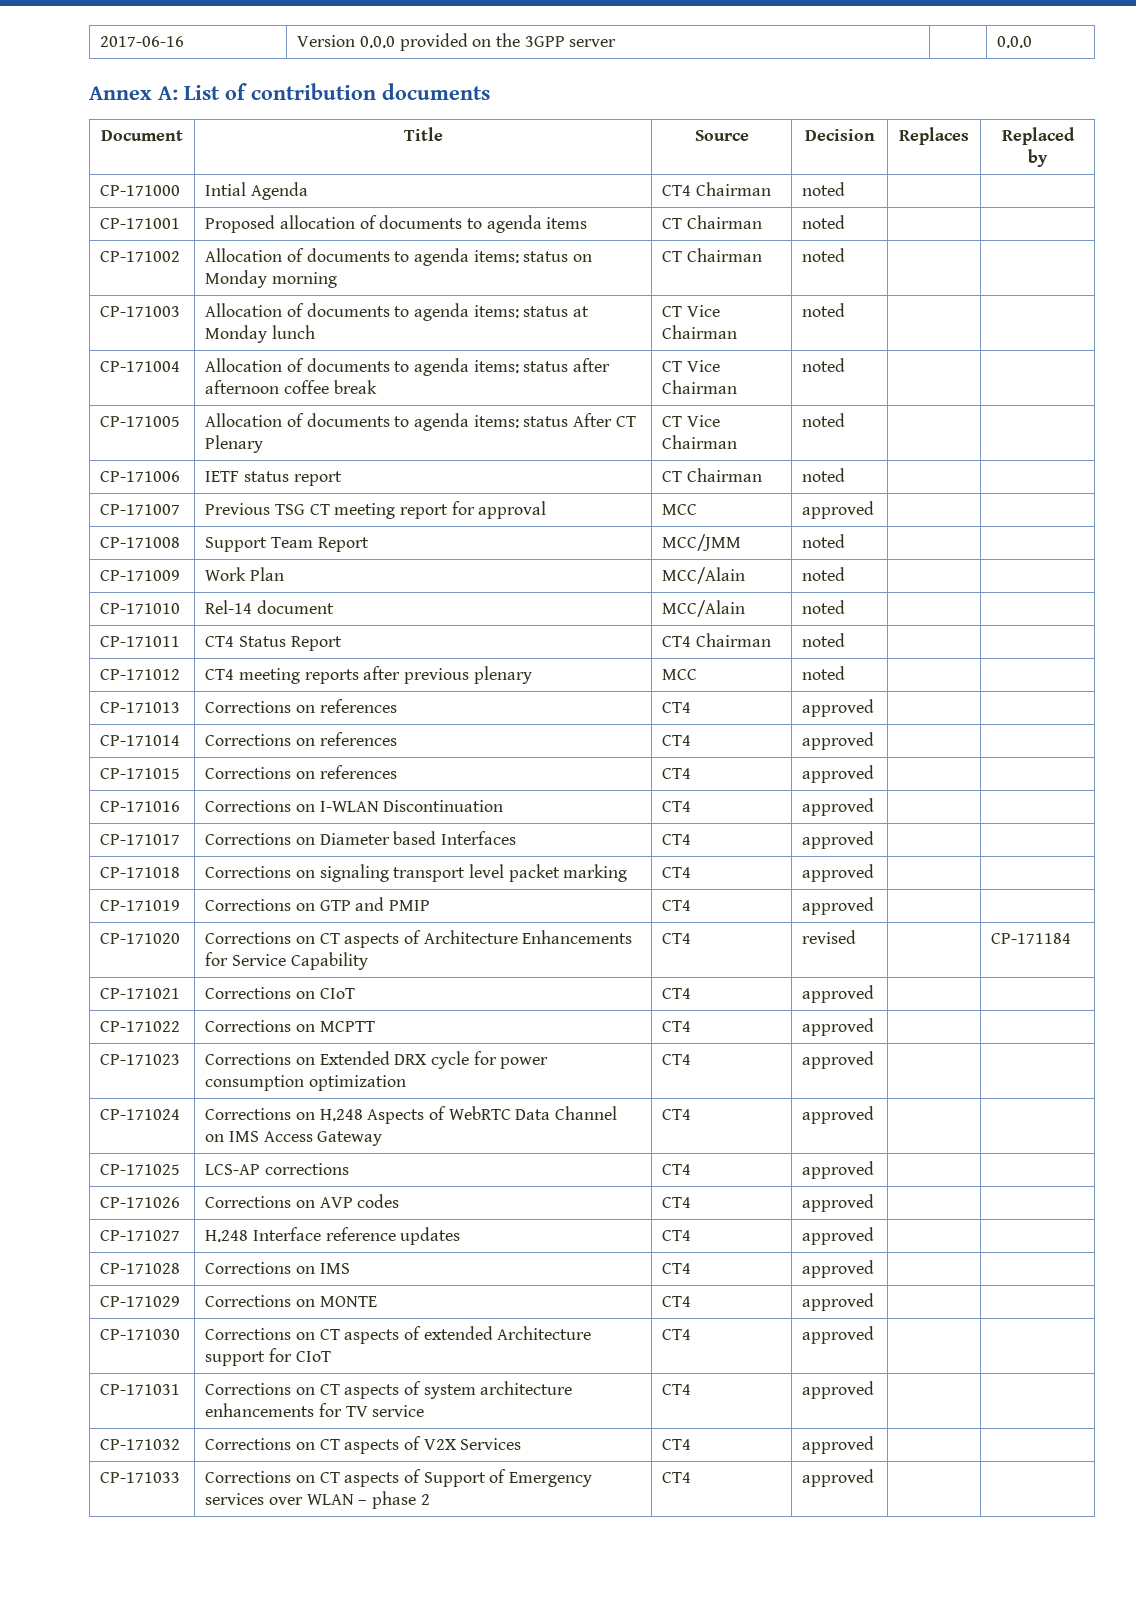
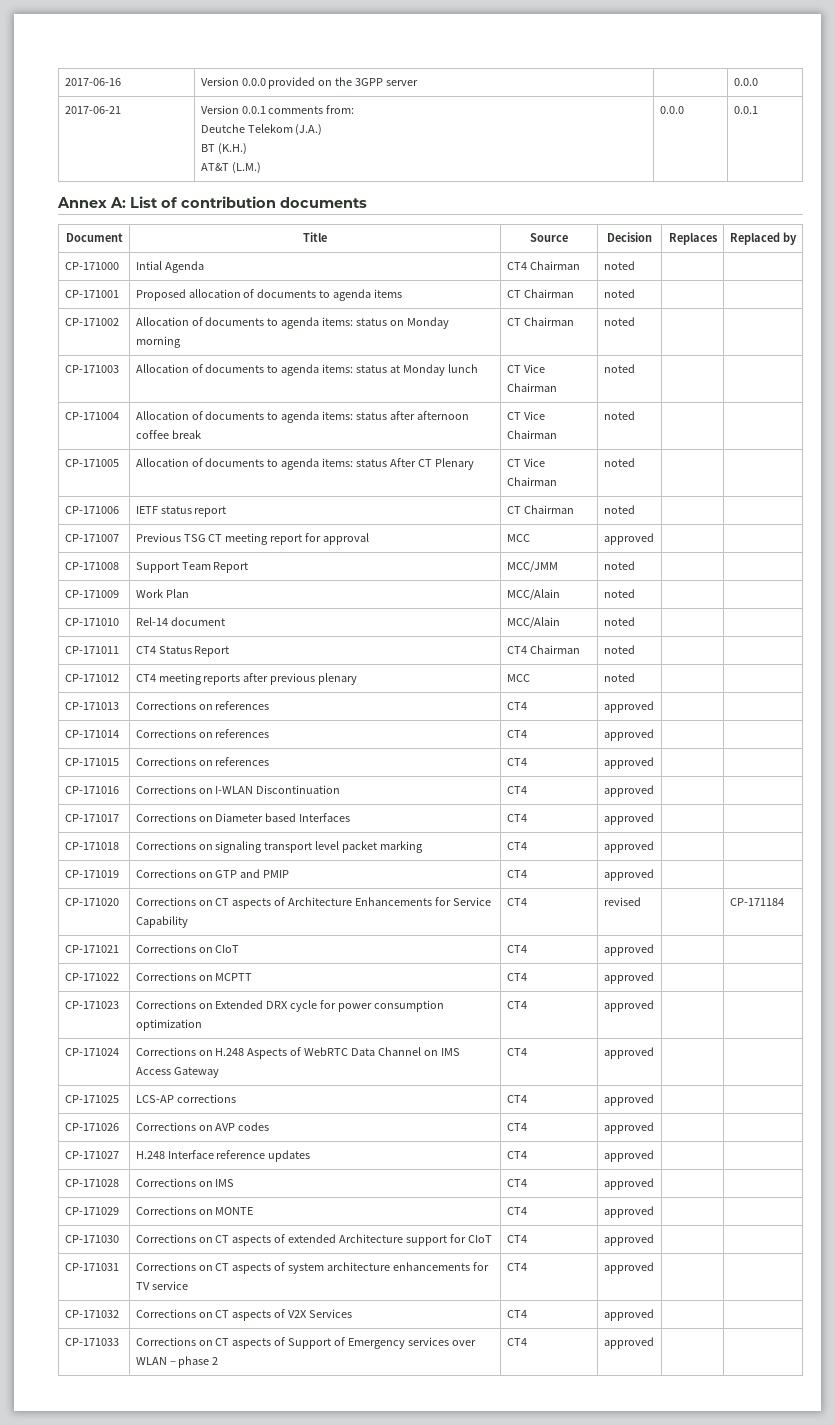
+ 2017-06-21 | Version 0.0.1 comments from:
+ Deutche Telekom (J.A.)
+ BT (K.H.)
+ AT&T (L.M.) | 0.0.0 | 0.0.1

